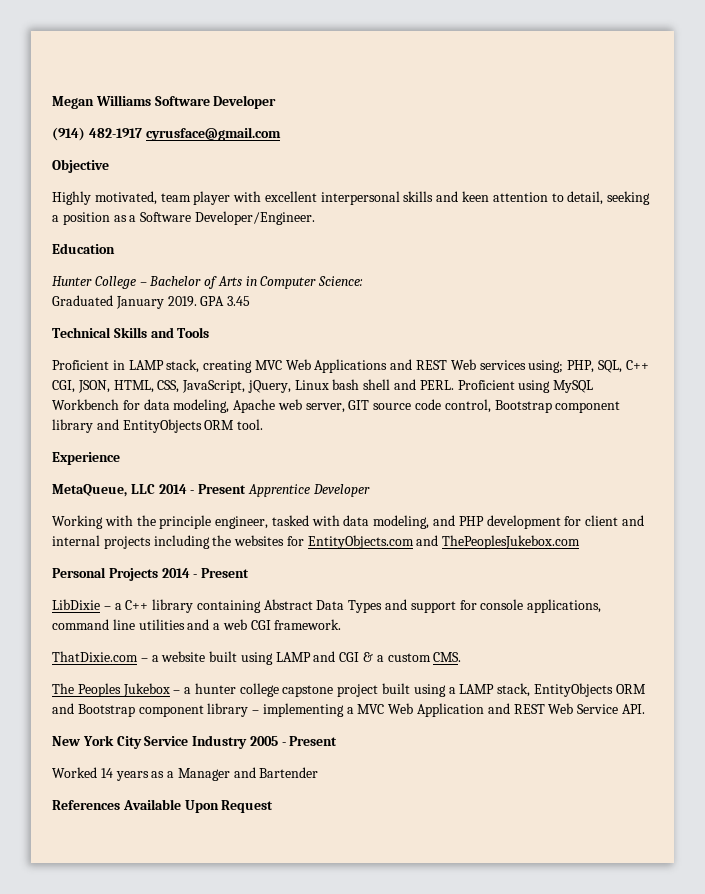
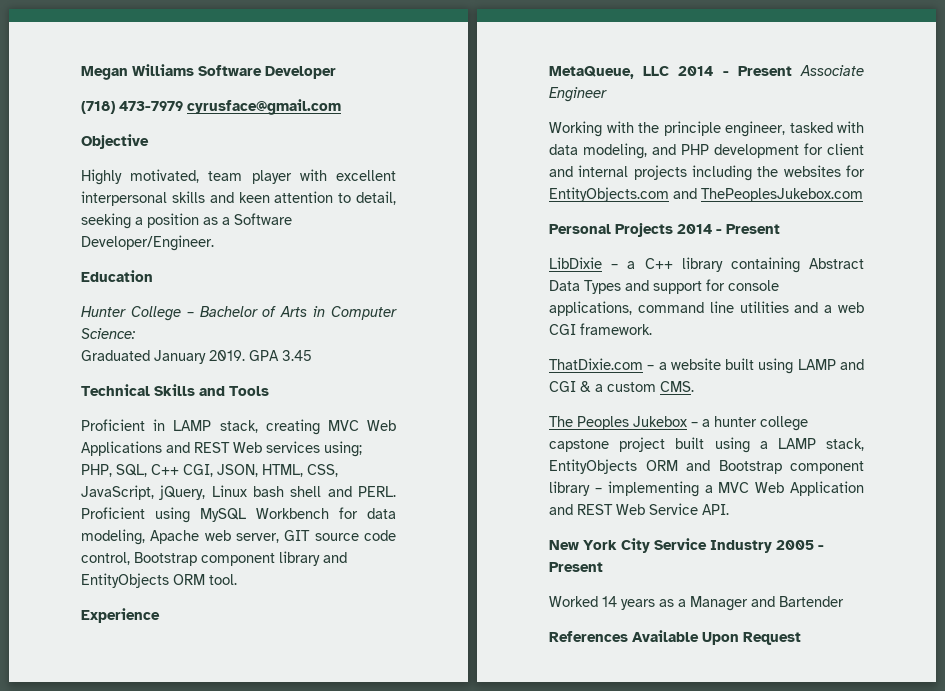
- (914) 482-1917 cyrusface@gmail.com
+ (718) 473-7979 cyrusface@gmail.com
- MetaQueue, LLC 2014 - Present Apprentice Developer
+ MetaQueue, LLC 2014 - Present Associate Engineer

